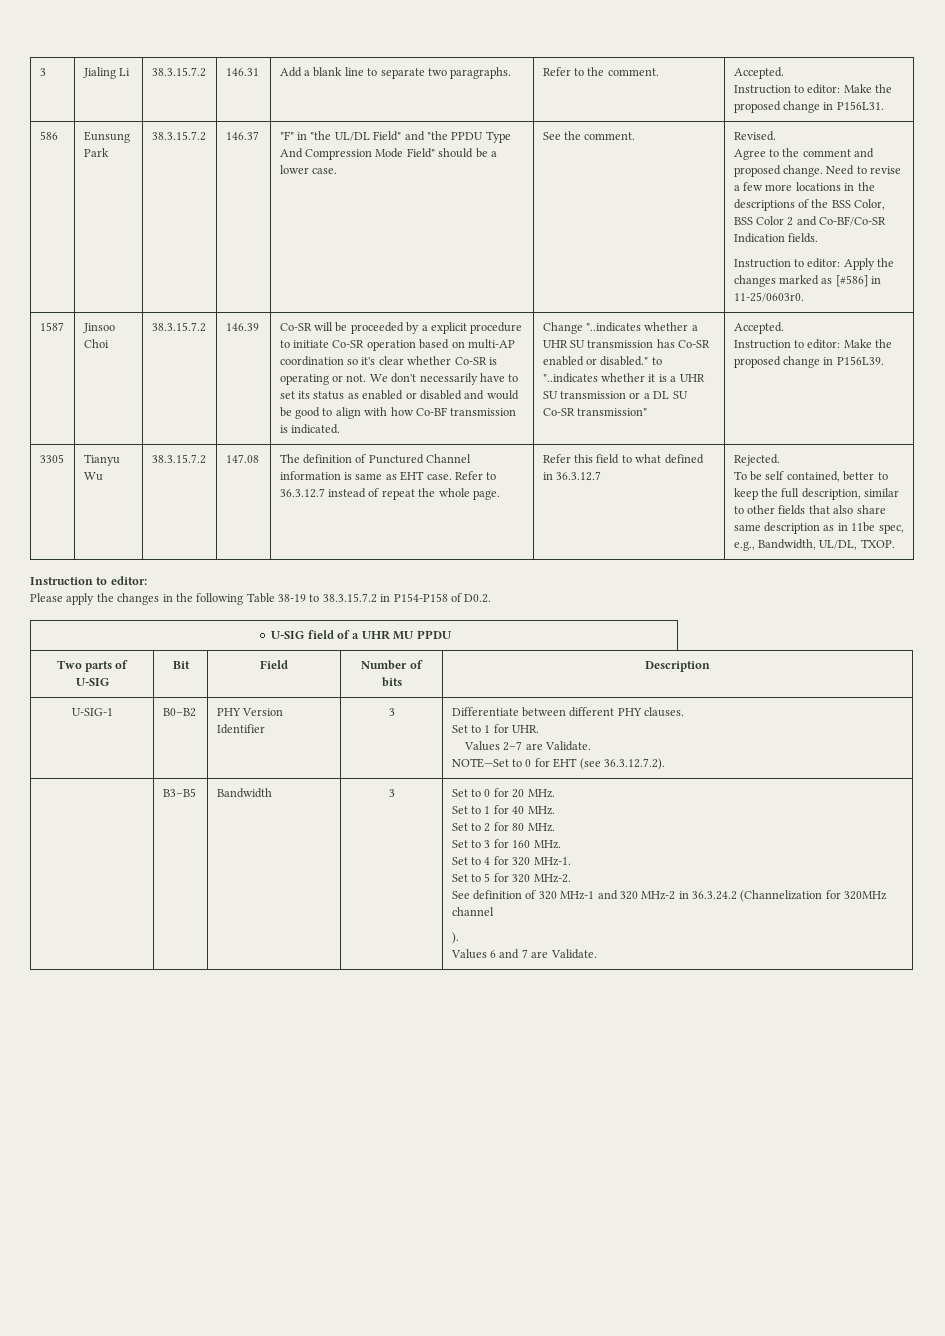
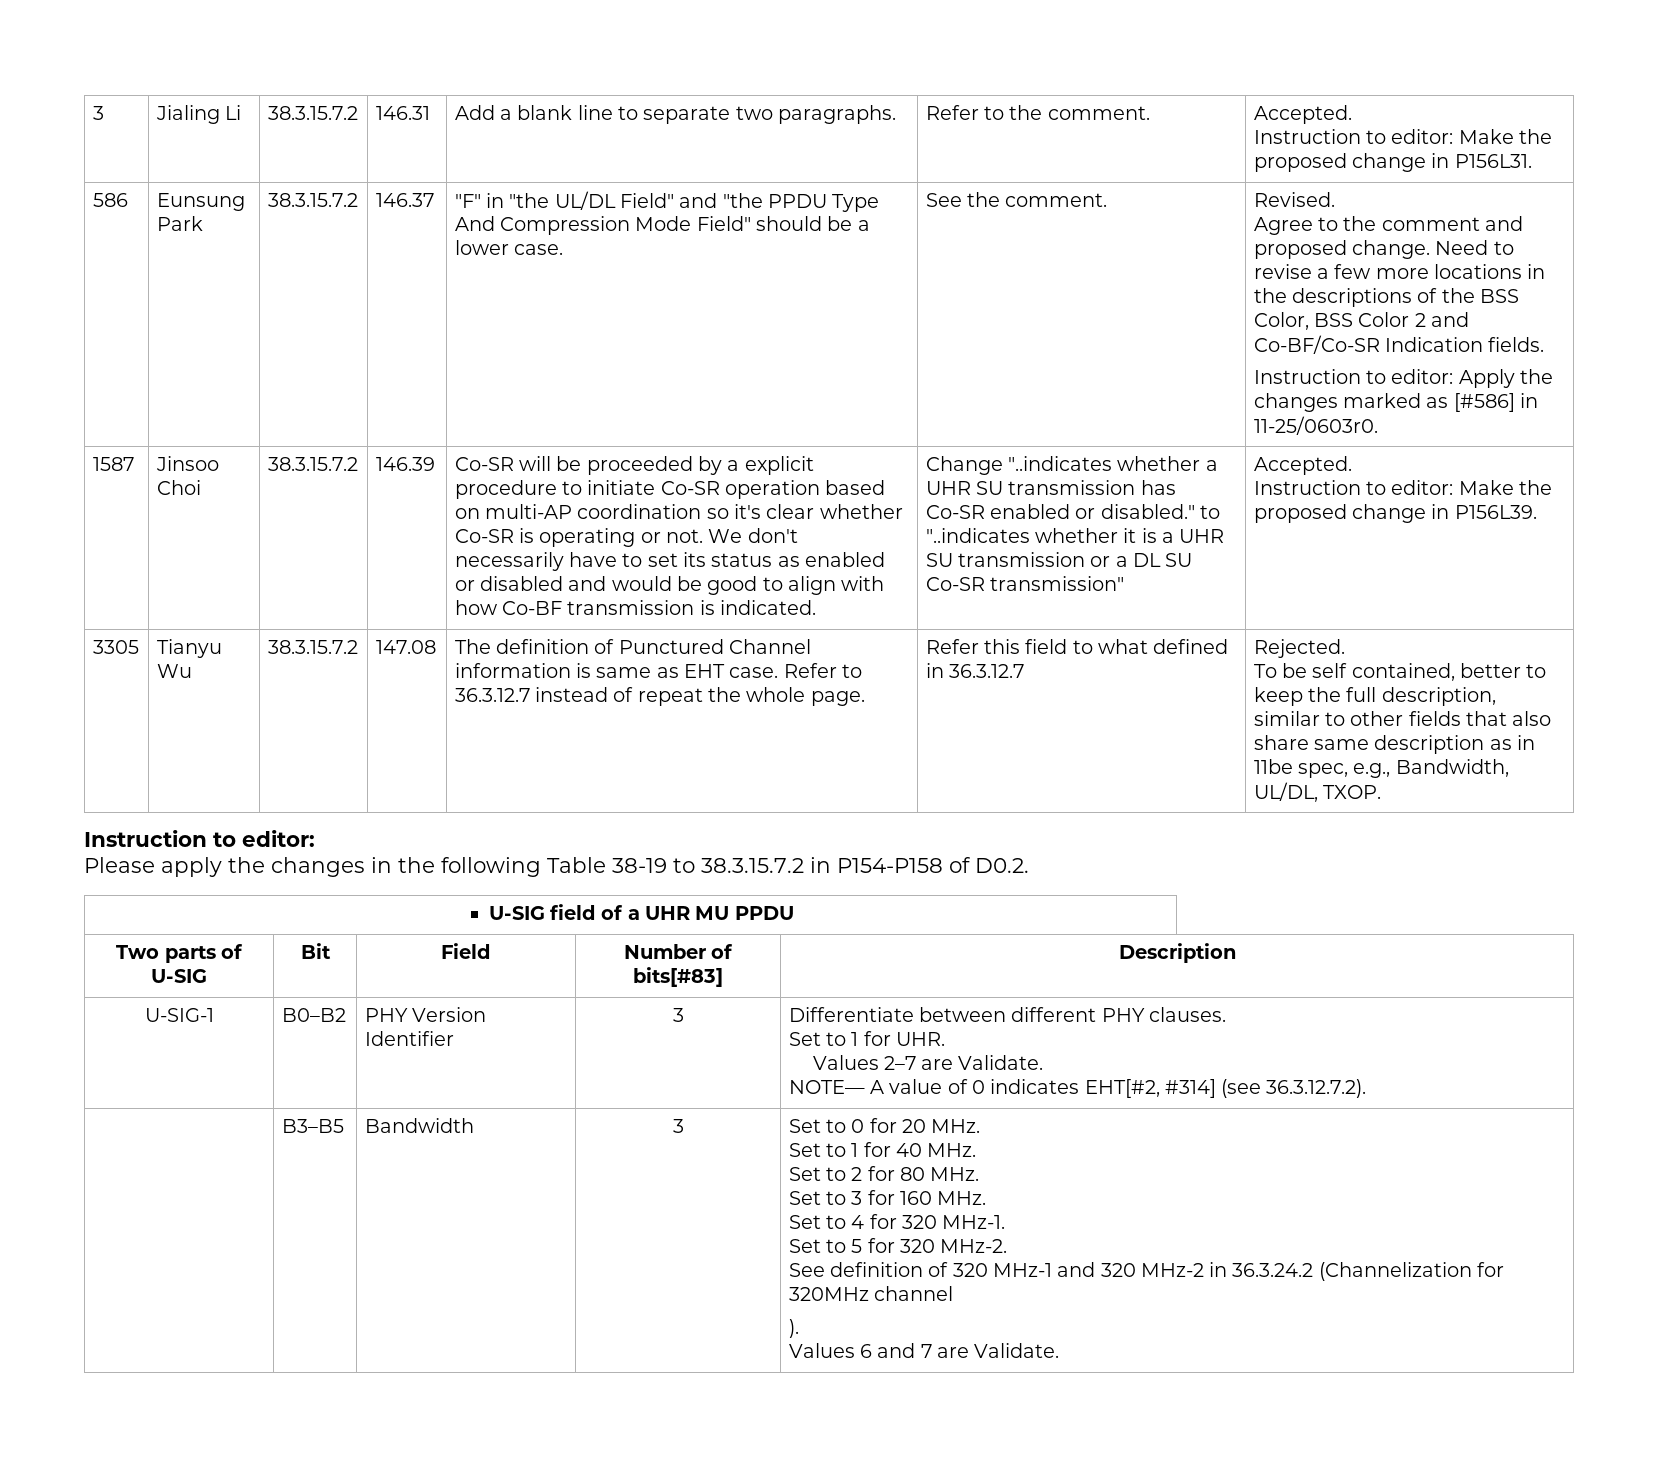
- Two parts of U-SIG | Bit | Field | Number of bits | Description
+ Two parts of U-SIG | Bit | Field | Number of bits[#83] | Description
  U-SIG-1 | B0–B2 | PHY Version Identifier | 3 | Differentiate between different PHY clauses.
  Set to 1 for UHR.
  Values 2–7 are Validate.
- NOTE—Set to 0 for EHT (see 36.3.12.7.2).
+ NOTE— A value of 0 indicates EHT[#2, #314] (see 36.3.12.7.2).

